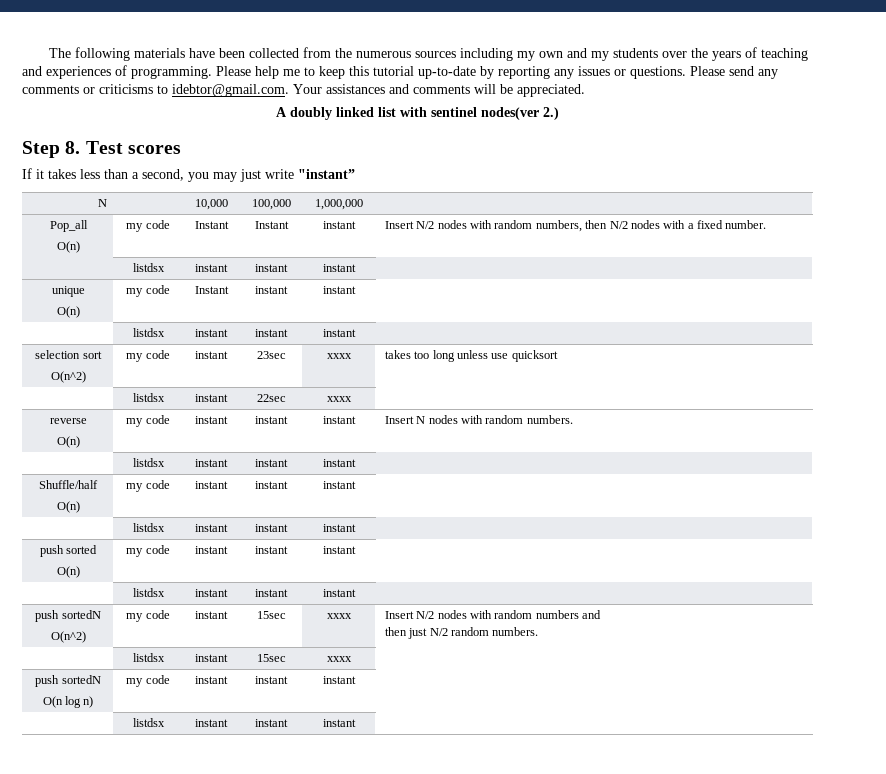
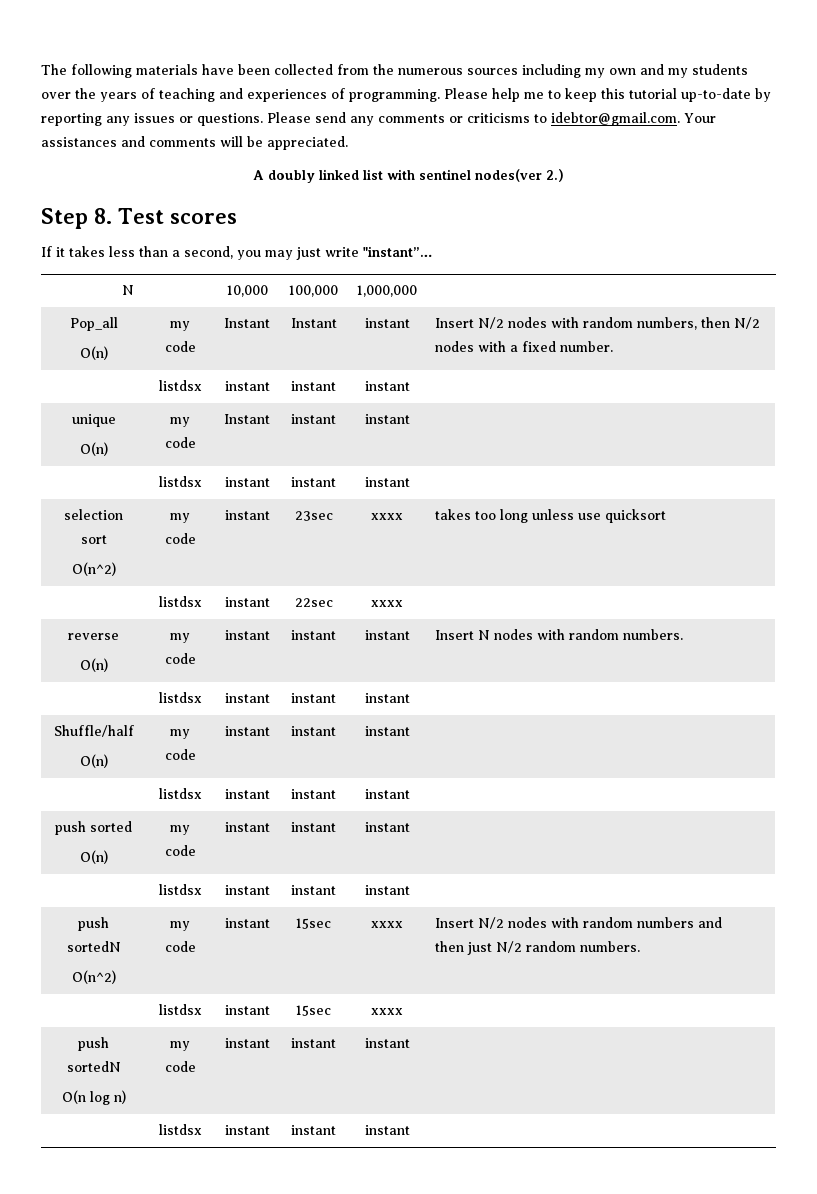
- If it takes less than a second, you may just write "instant”
+ If it takes less than a second, you may just write "instant”…

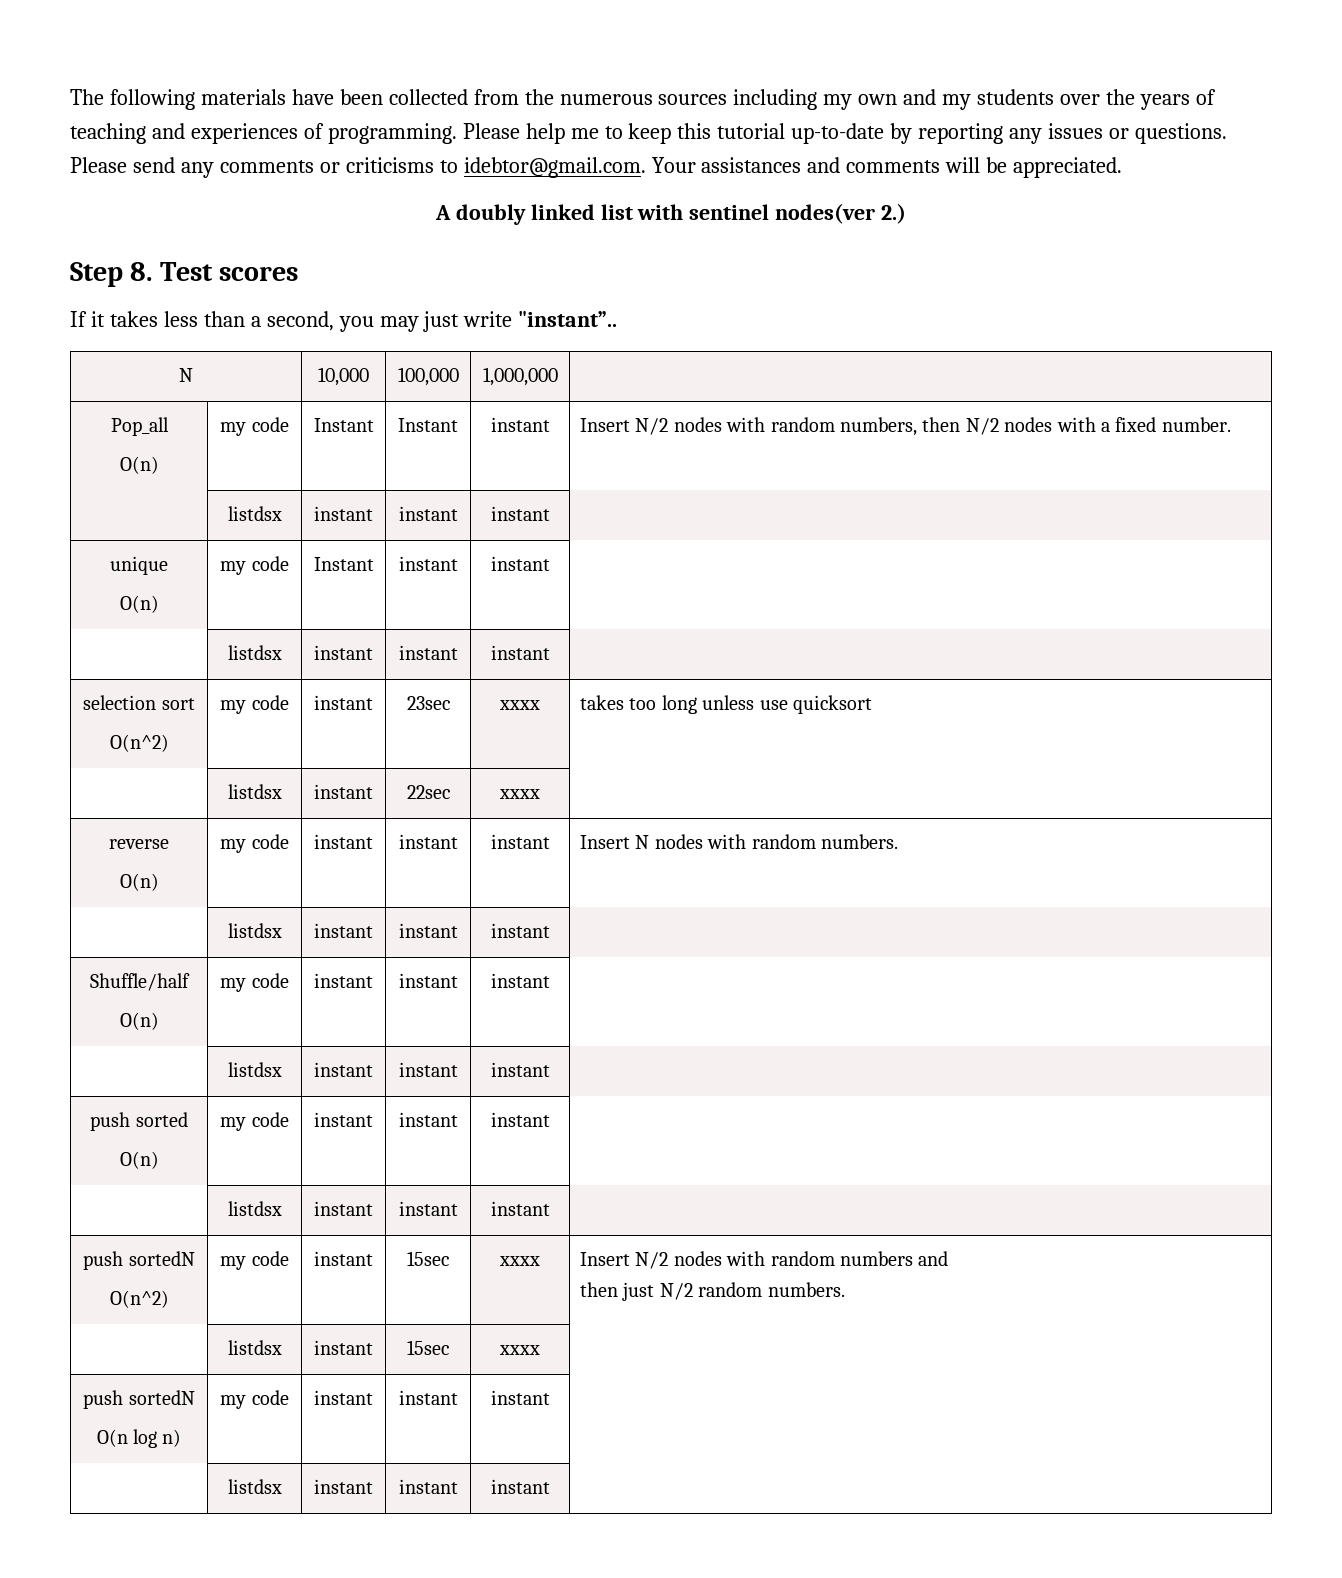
- If it takes less than a second, you may just write "instant”…
+ If it takes less than a second, you may just write "instant”..

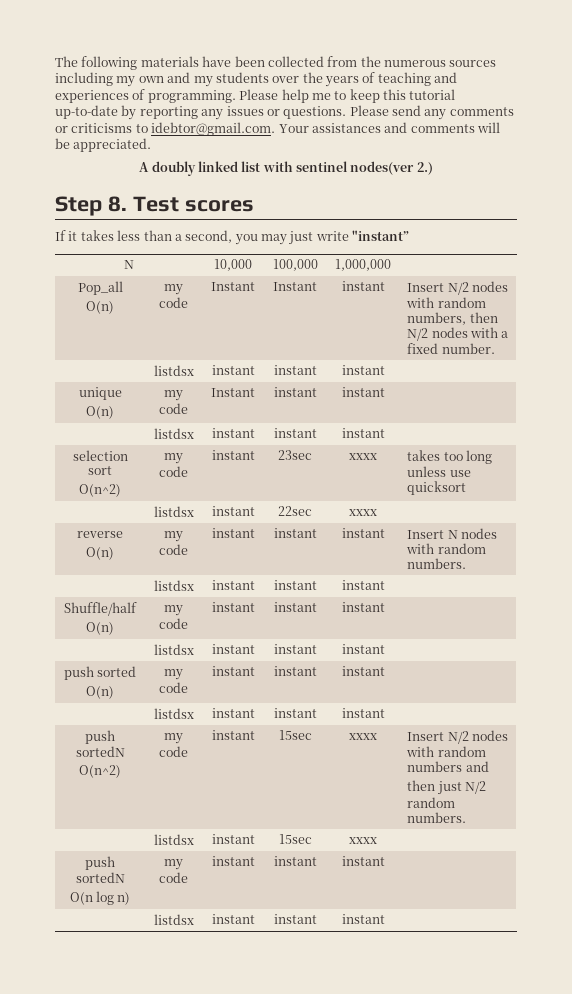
- If it takes less than a second, you may just write "instant”..
+ If it takes less than a second, you may just write "instant”

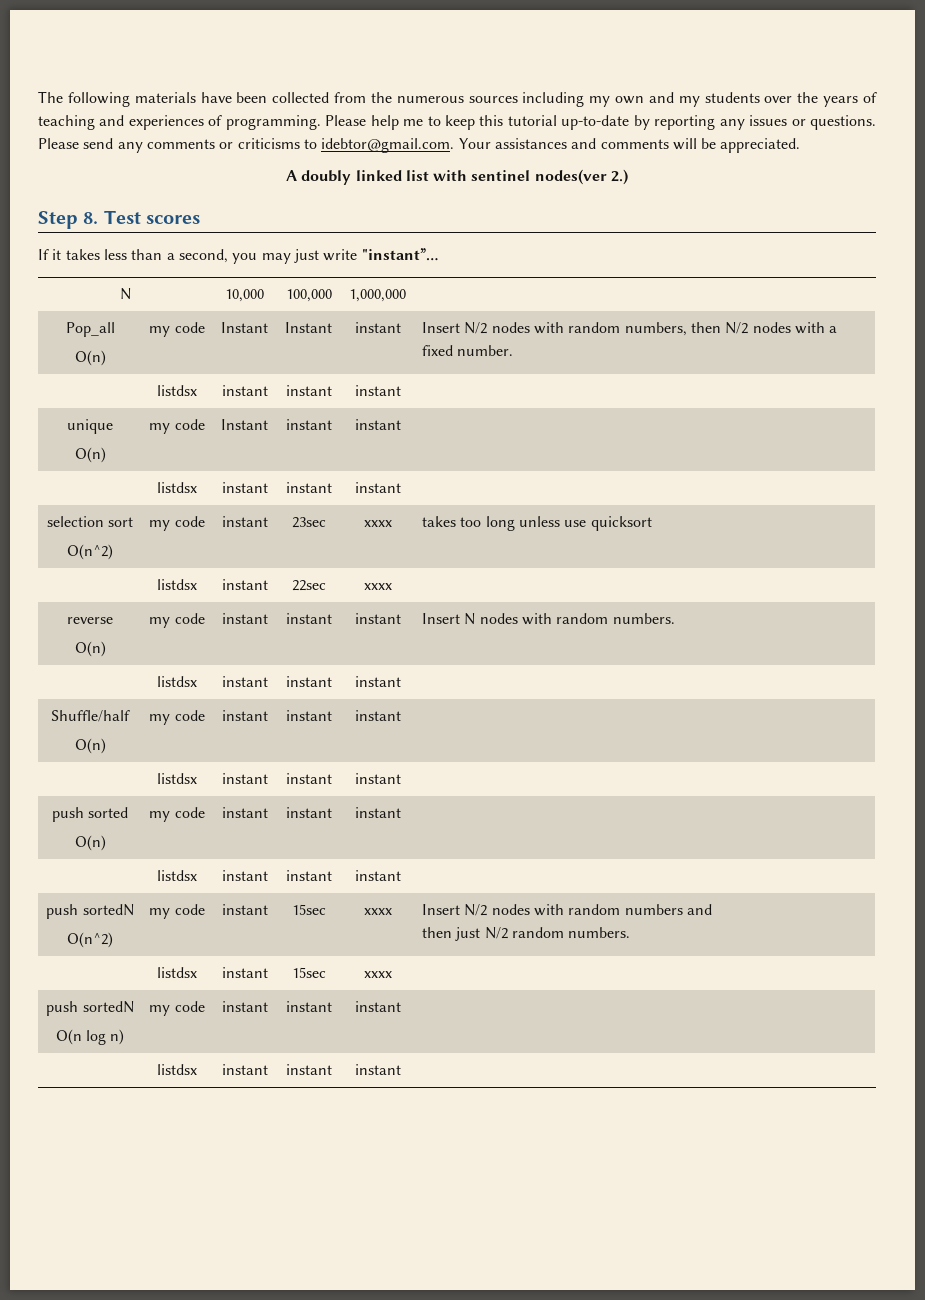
- If it takes less than a second, you may just write "instant”
+ If it takes less than a second, you may just write "instant”…

